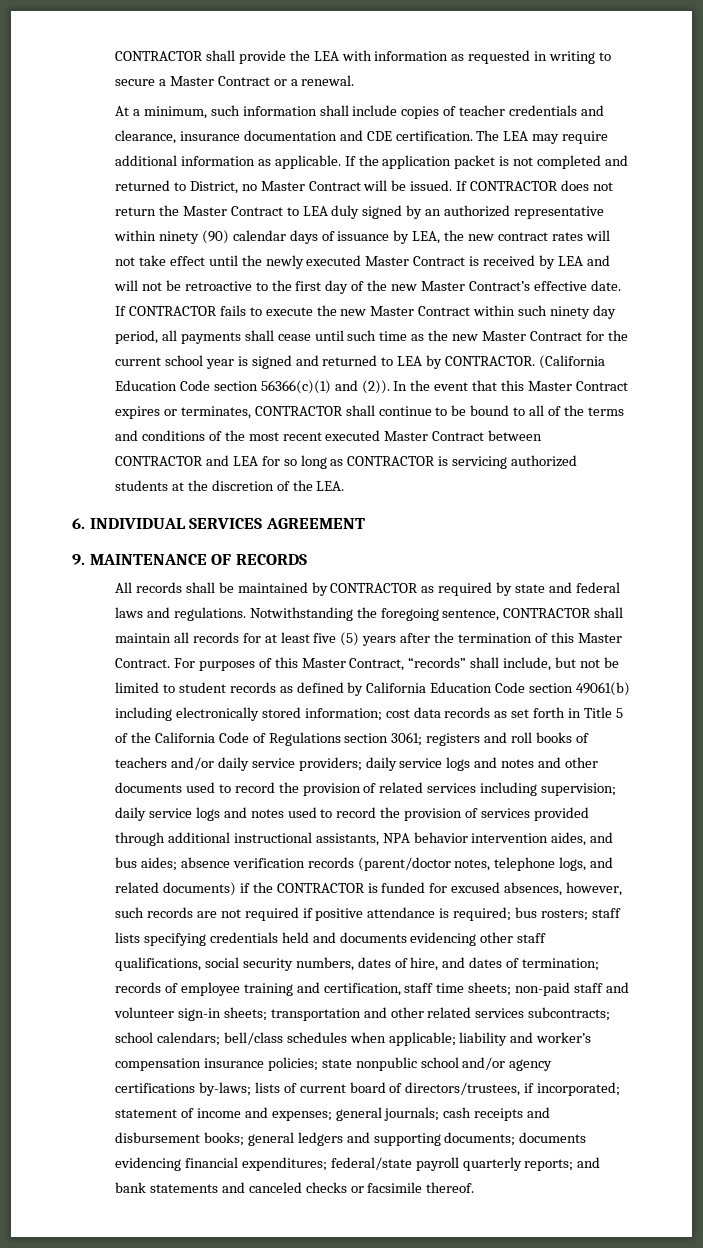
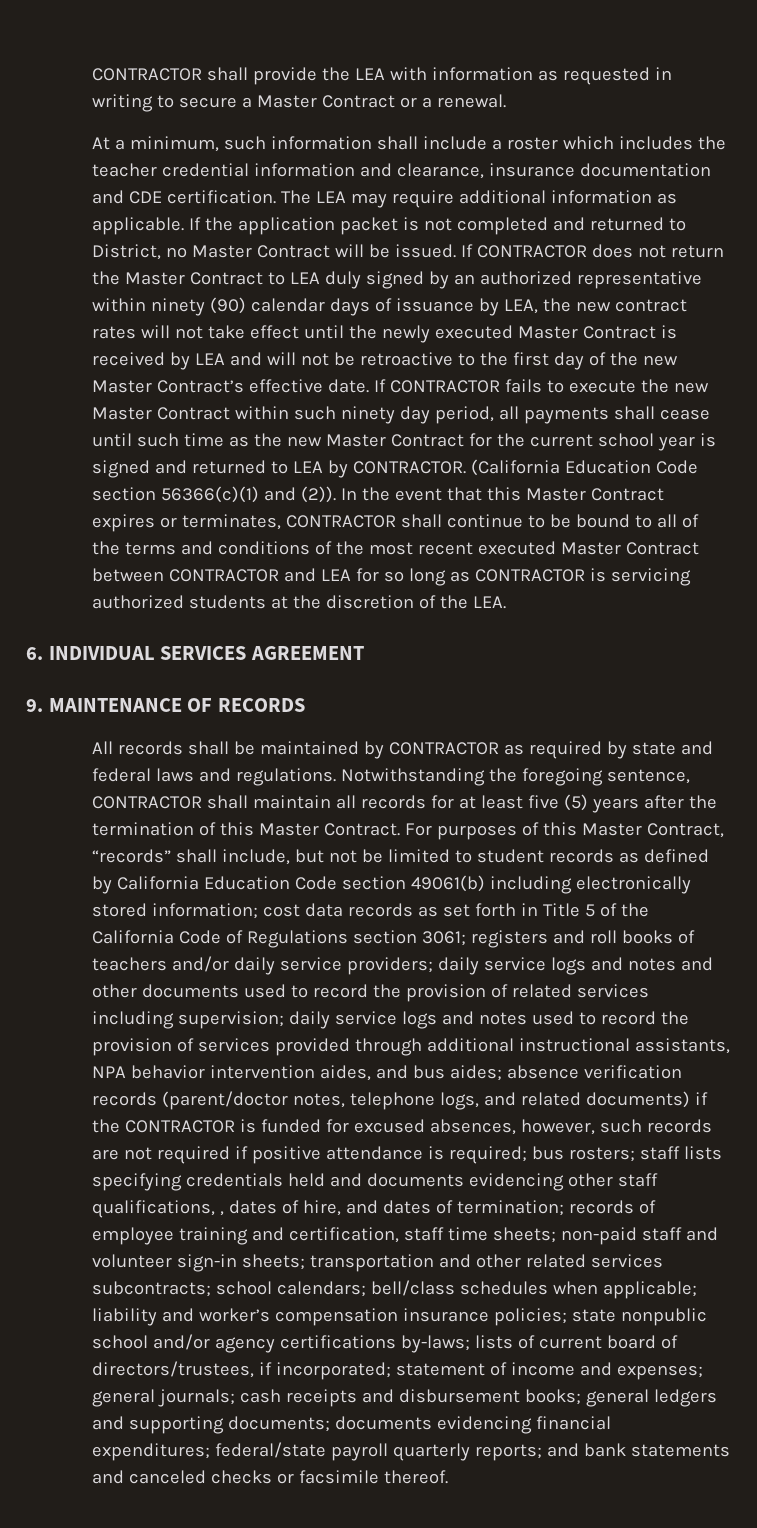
- At a minimum, such information shall include copies of teacher credentials and clearance, insurance documentation and CDE certification.
+ At a minimum, such information shall include a roster which includes the teacher credential information and clearance, insurance documentation and CDE certification.
- staff lists specifying credentials held and documents evidencing other staff qualifications, social security numbers, dates of hire, and dates of termination;
+ staff lists specifying credentials held and documents evidencing other staff qualifications, , dates of hire, and dates of termination;

